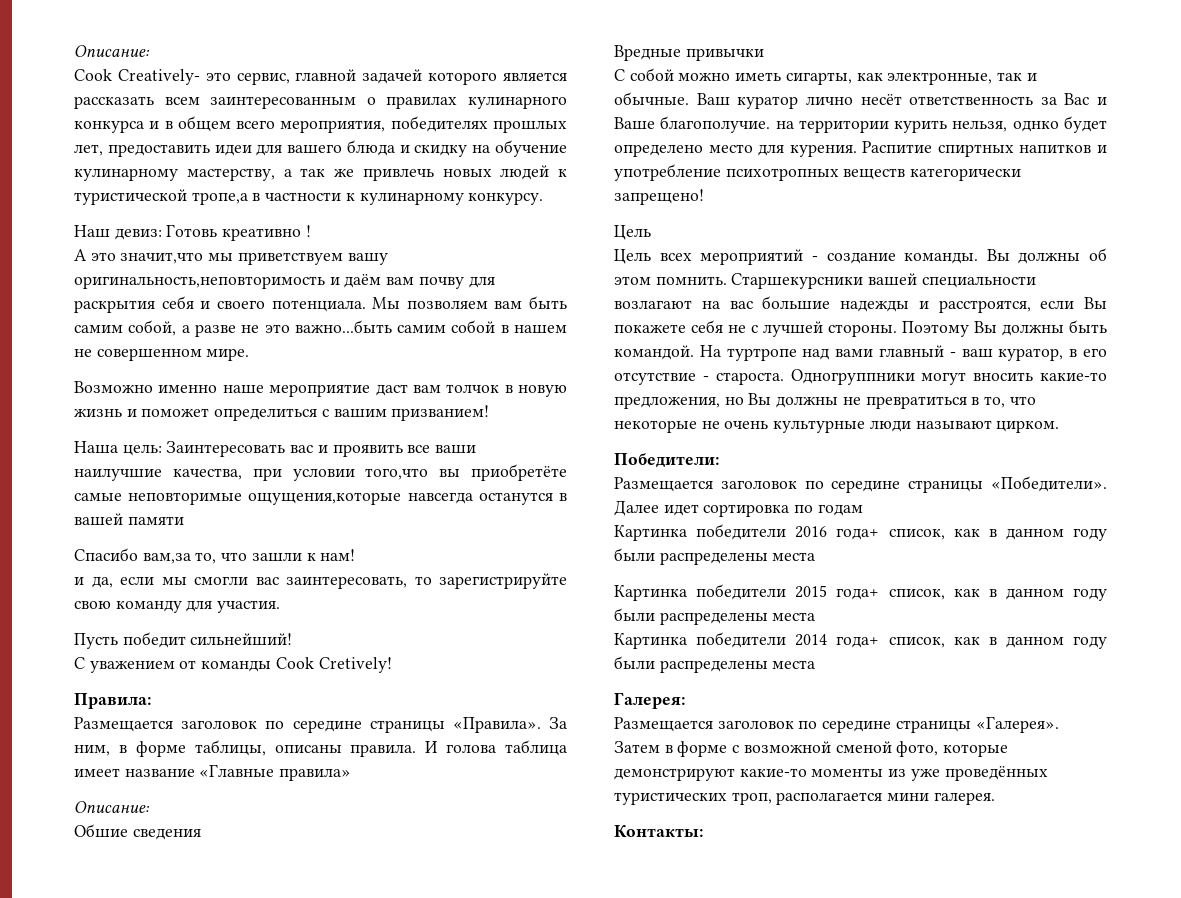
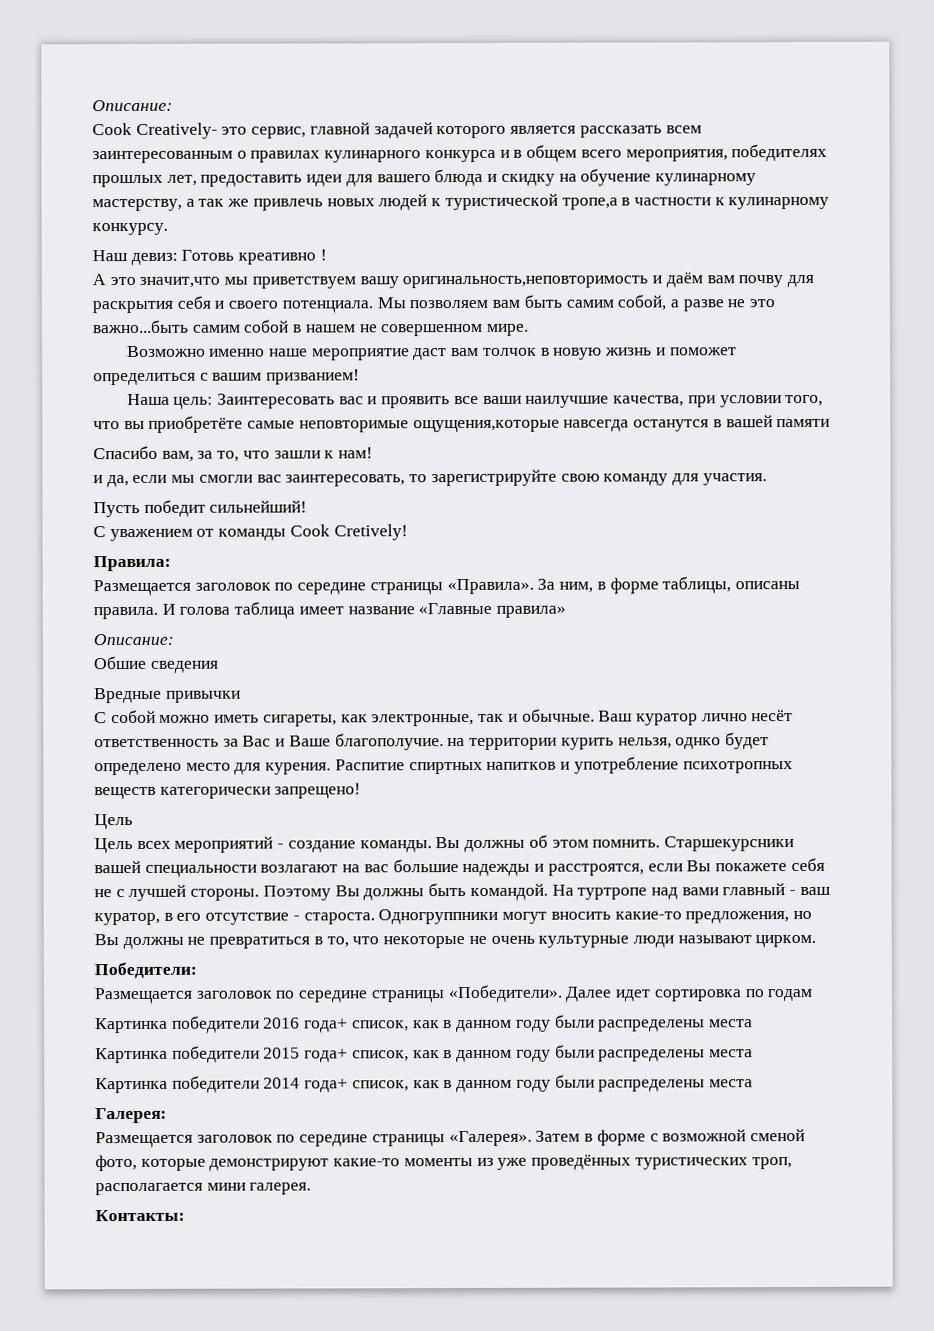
- Наша цель: Заинтересовать вас и проявить все ваши наилучшие качества, при условии того,что вы приобретёте самые неповторимые ощущения,которые навсегда останутся в вашей памяти
+ Наша цель: Заинтересовать вас и проявить все ваши наилучшие качества, при условии того, что вы приобретёте самые неповторимые ощущения,которые навсегда останутся в вашей памяти
- Спасибо вам,за то, что зашли к нам!
+ Спасибо вам, за то, что зашли к нам!
- С собой можно иметь сигарты, как электронные, так и обычные.
+ С собой можно иметь сигарeты, как электронные, так и обычные.

